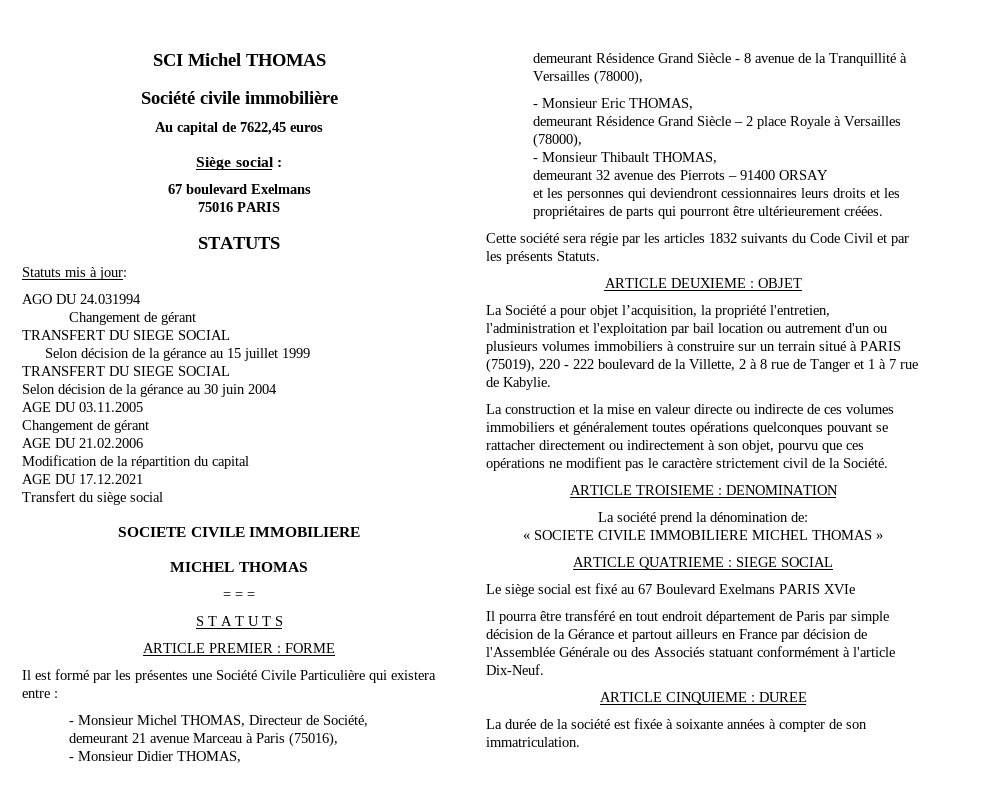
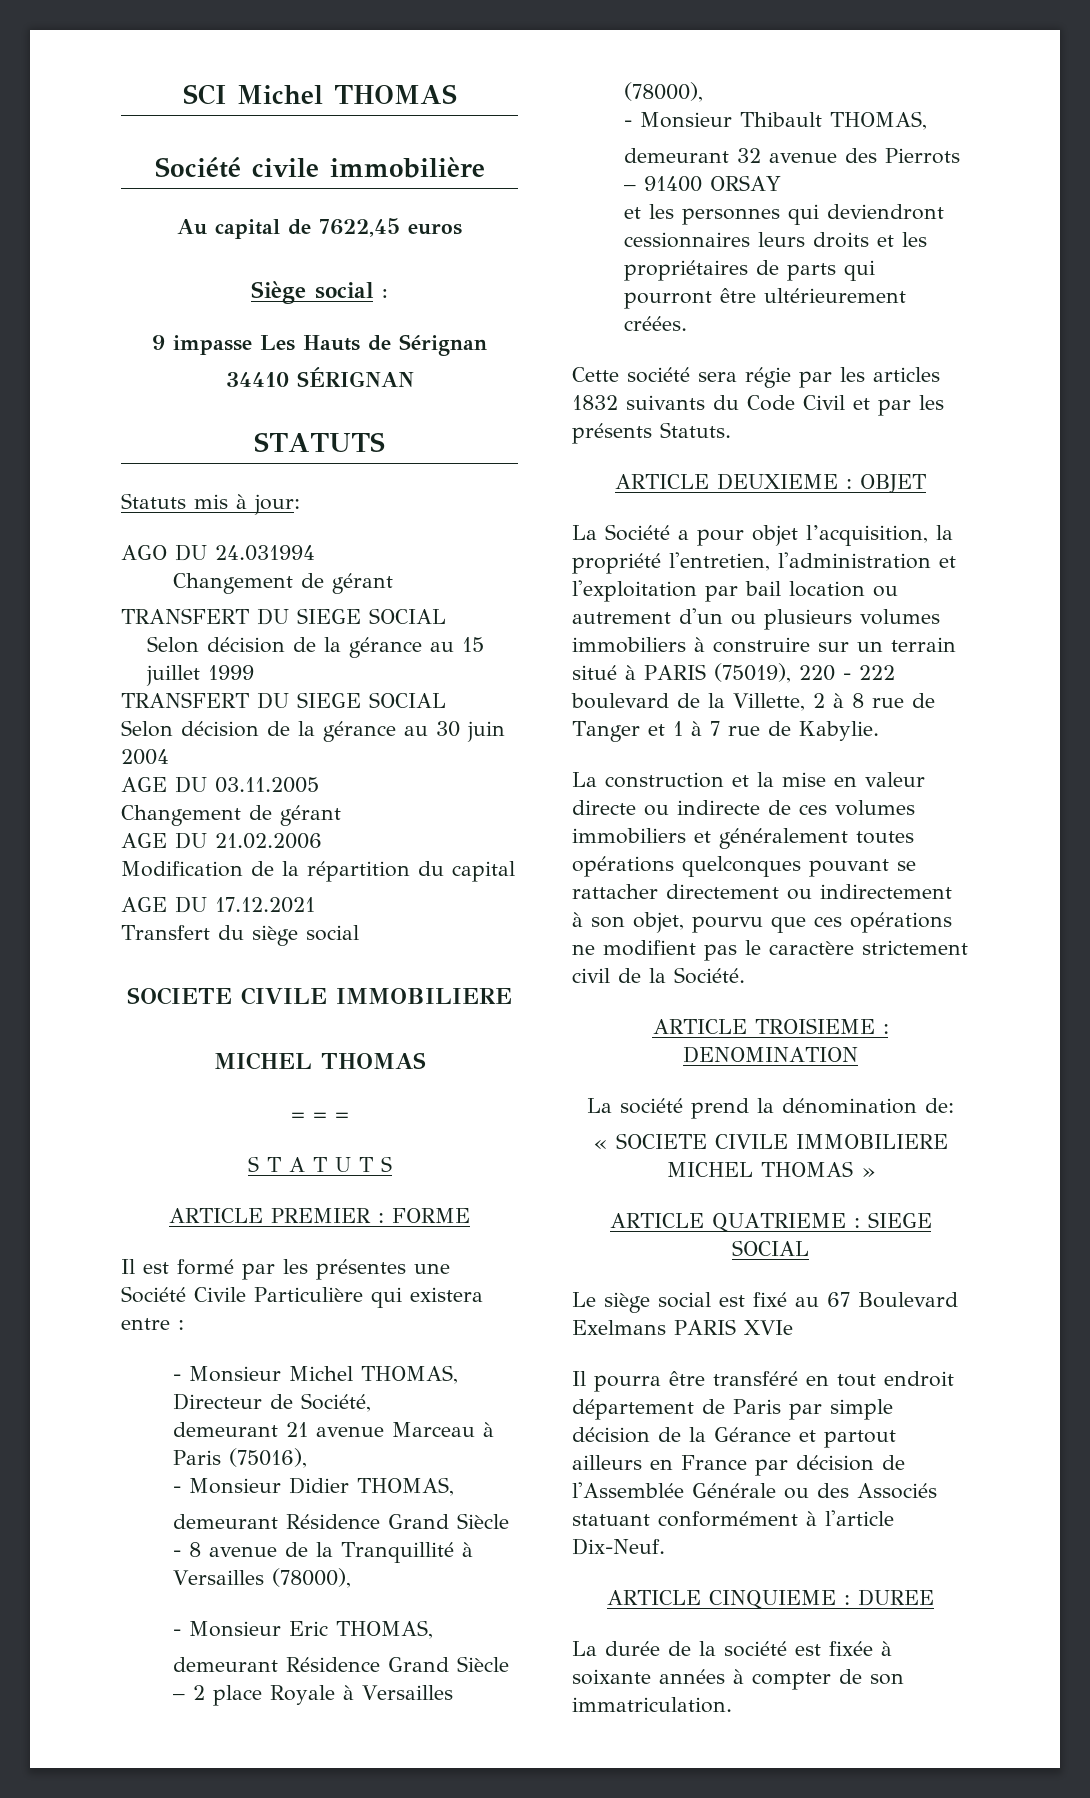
- 67 boulevard Exelmans
- 75016 PARIS
+ 9 impasse Les Hauts de Sérignan
+ 34410 SÉRIGNAN

